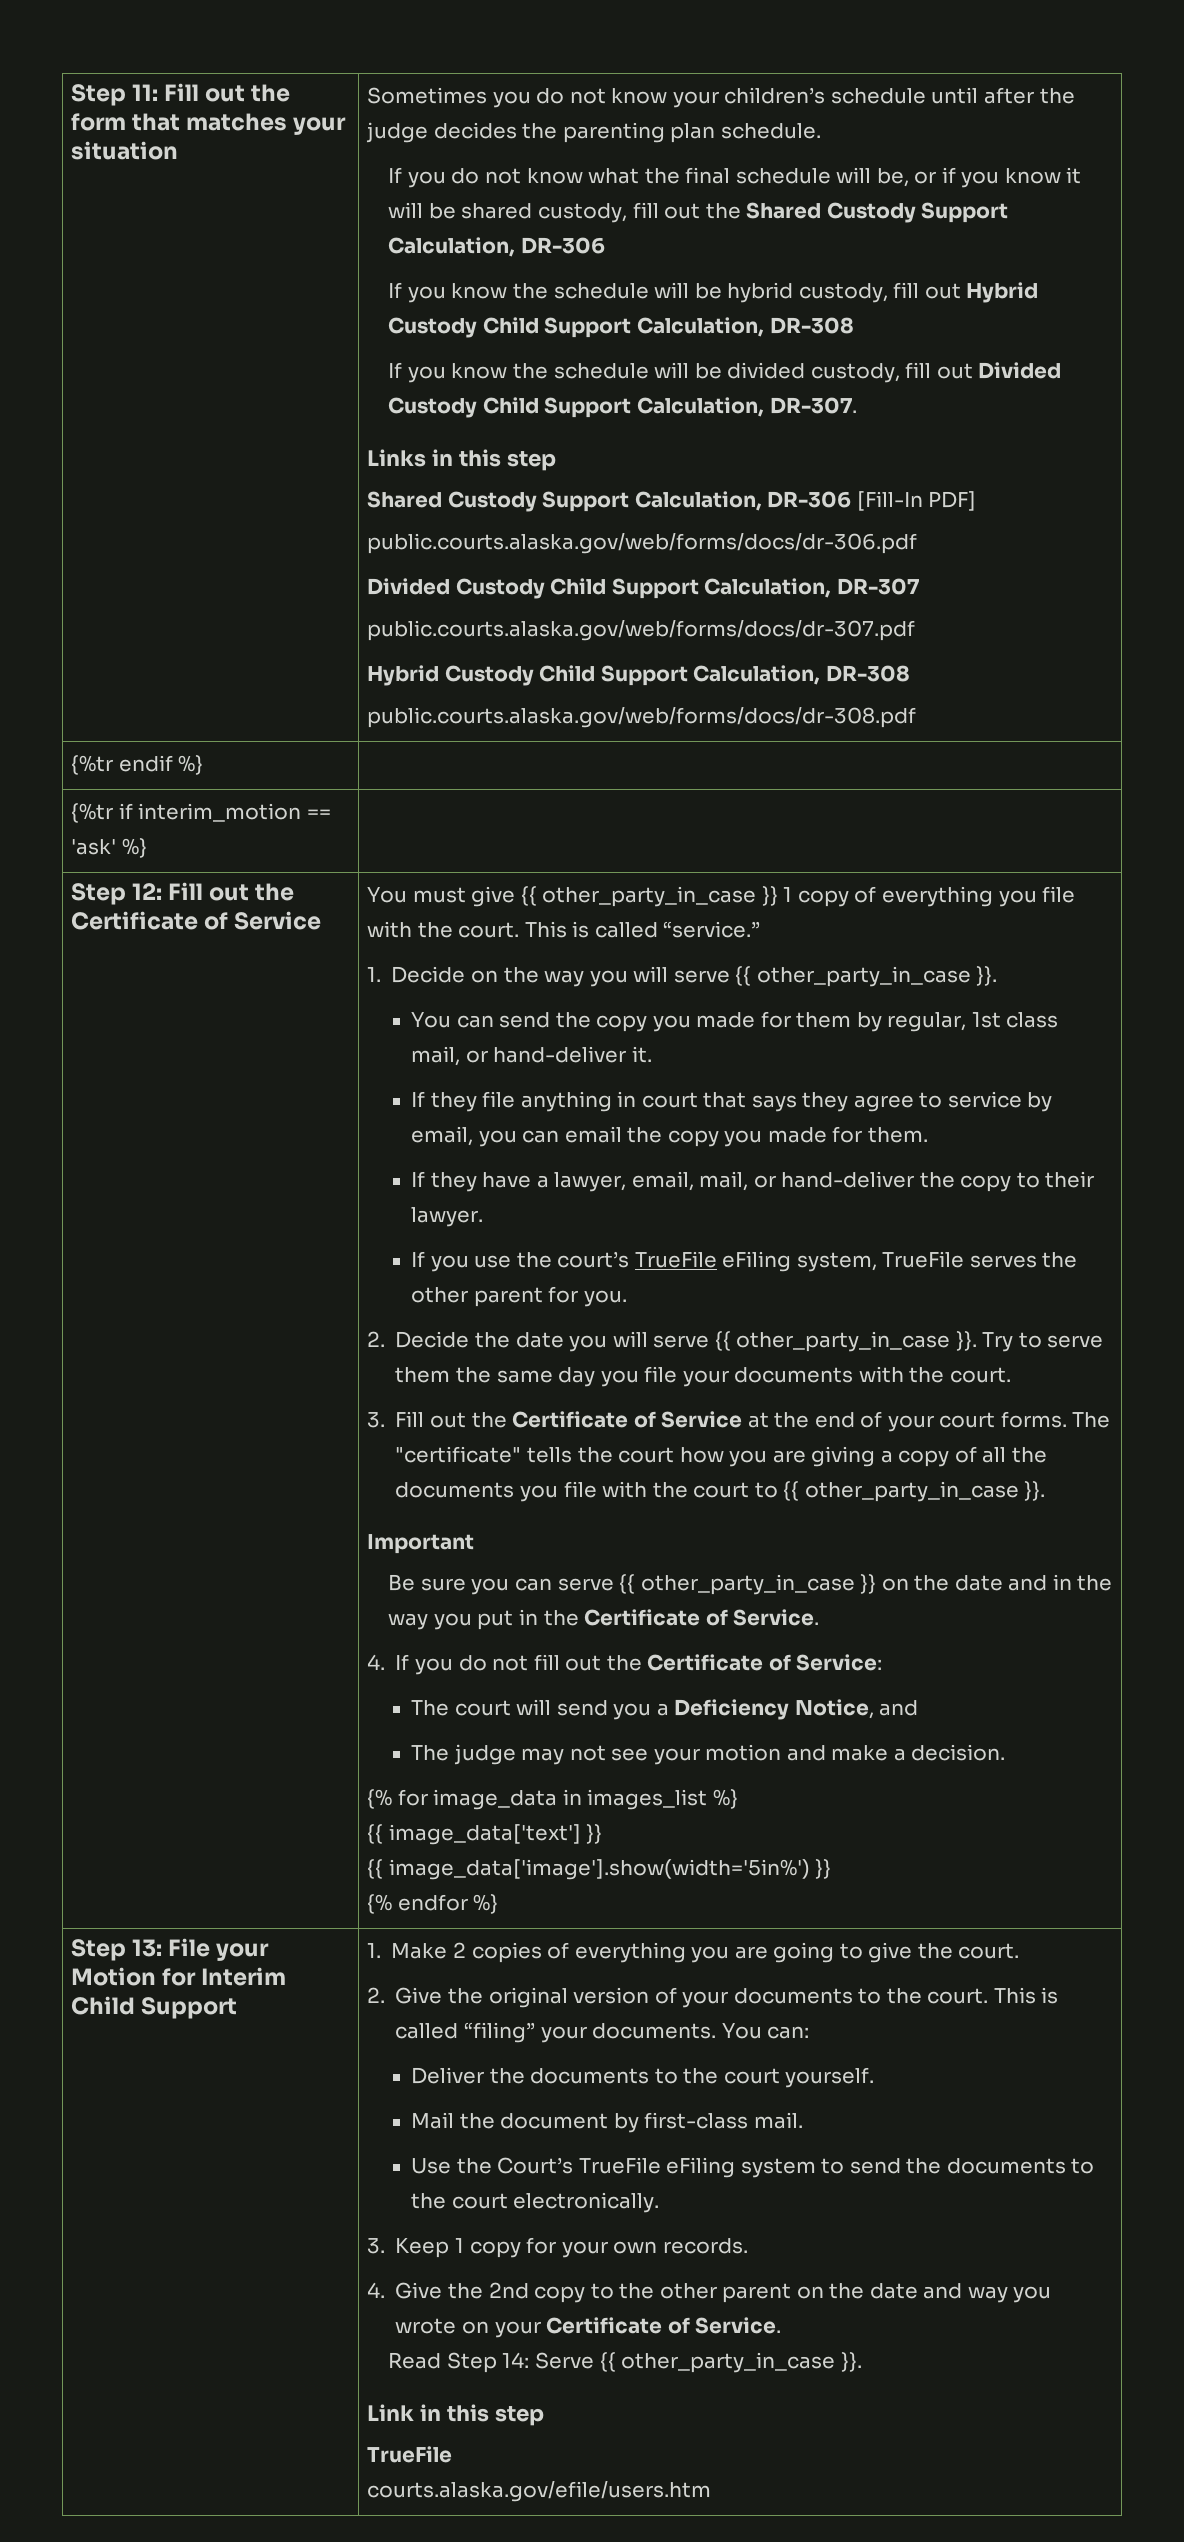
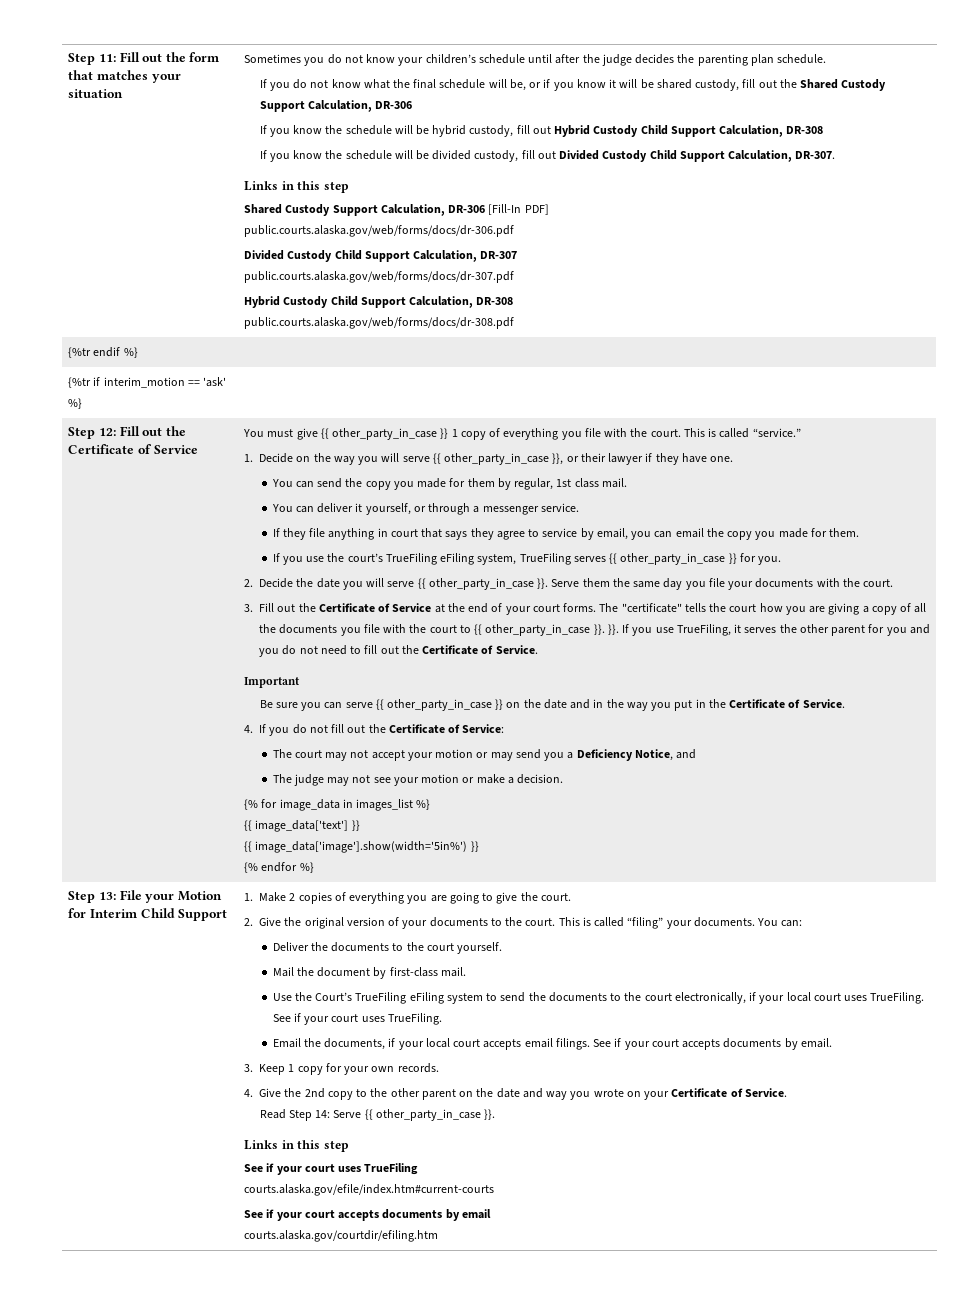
- 1. Decide on the way you will serve {{ other_party_in_case }}.
+ 1. Decide on the way you will serve {{ other_party_in_case }}, or their lawyer if they have one.
- You can send the copy you made for them by regular, 1st class mail, or hand-deliver it.
+ You can send the copy you made for them by regular, 1st class mail.
+ You can deliver it yourself, or through a messenger service.
- If they have a lawyer, email, mail, or hand-deliver the copy to their lawyer.
- If you use the court’s TrueFile eFiling system, TrueFile serves the other parent for you.
+ If you use the court’s TrueFiling eFiling system, TrueFiling serves {{ other_party_in_case }} for you.
- Try to serve them the same day you file your documents with the court.
+ Serve them the same day you file your documents with the court.
+ }}. If you use TrueFiling, it serves the other parent for you and you do not need to fill out the Certificate of Service.
- The court will send you a Deficiency Notice, and
+ The court may not accept your motion or may send you a Deficiency Notice, and
- The judge may not see your motion and make a decision.
+ The judge may not see your motion or make a decision.
- Use the Court’s TrueFile eFiling system to send the documents to the court electronically.
+ Use the Court’s TrueFiling eFiling system to send the documents to the court electronically, if your local court uses TrueFiling. See if your court uses TrueFiling.
+ Email the documents, if your local court accepts email filings. See if your court accepts documents by email.
  Read Step 14: Serve {{ other_party_in_case }}.
- Link in this step
- TrueFile
- courts.alaska.gov/efile/users.htm
+ Links in this step
+ See if your court uses TrueFiling
+ courts.alaska.gov/efile/index.htm#current-courts
+ See if your court accepts documents by email
+ courts.alaska.gov/courtdir/efiling.htm

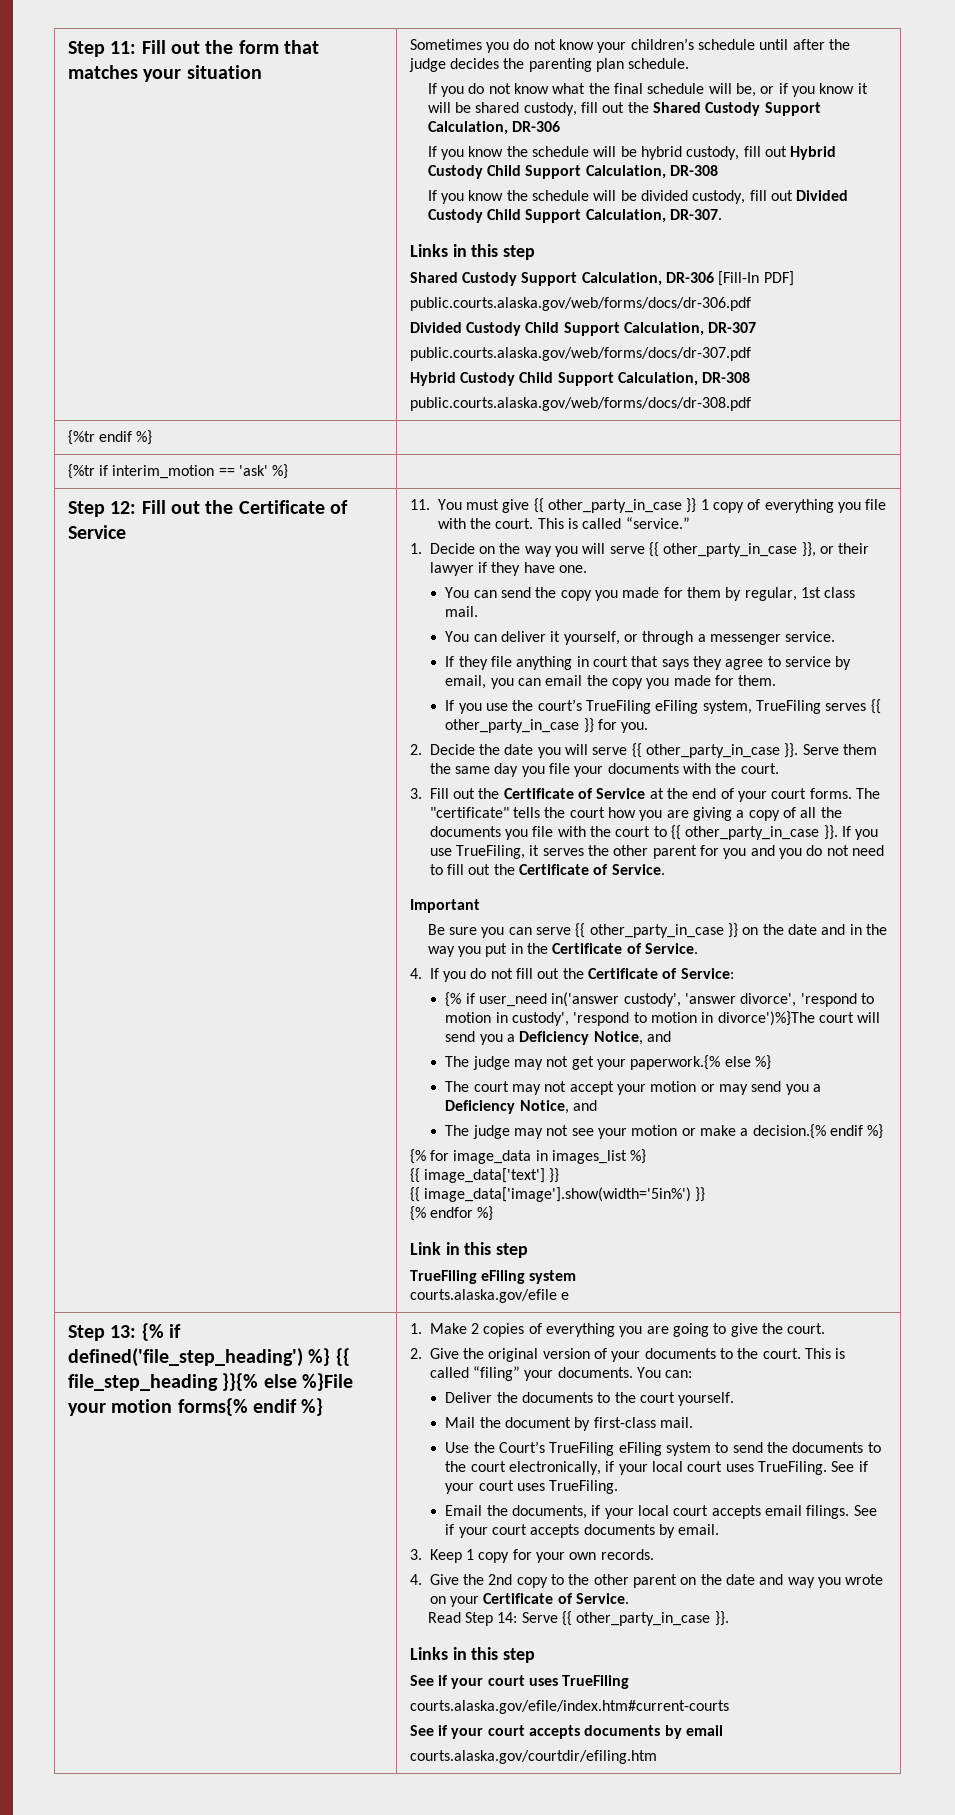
- You must give {{ other_party_in_case }} 1 copy of everything you file with the court.
+ 11. You must give {{ other_party_in_case }} 1 copy of everything you file with the court.
- The "certificate" tells the court how you are giving a copy of all the documents you file with the court to {{ other_party_in_case }}. }}.
+ The "certificate" tells the court how you are giving a copy of all the documents you file with the court to {{ other_party_in_case }}.
+ {% if user_need in('answer custody', 'answer divorce', 'respond to motion in custody', 'respond to motion in divorce')%}The court will send you a Deficiency Notice, and
+ The judge may not get your paperwork.{% else %}
- The judge may not see your motion or make a decision.
+ The judge may not see your motion or make a decision.{% endif %}
- Step 13: File your Motion for Interim Child Support
+ Link in this step
+ TrueFiling eFiling system
+ courts.alaska.gov/efile e
+ Step 13: {% if defined('file_step_heading') %} {{ file_step_heading }}{% else %}File your motion forms{% endif %}

